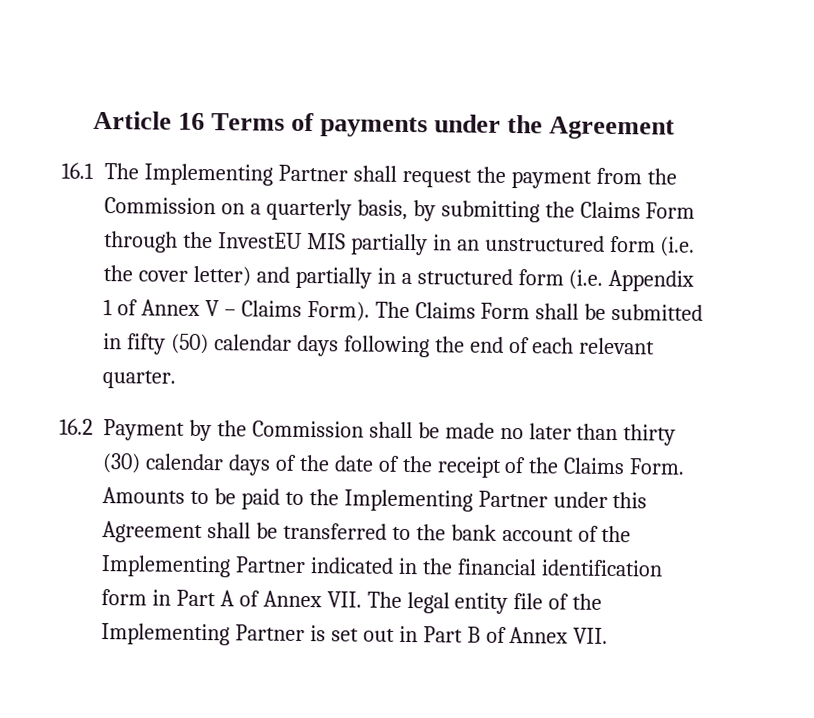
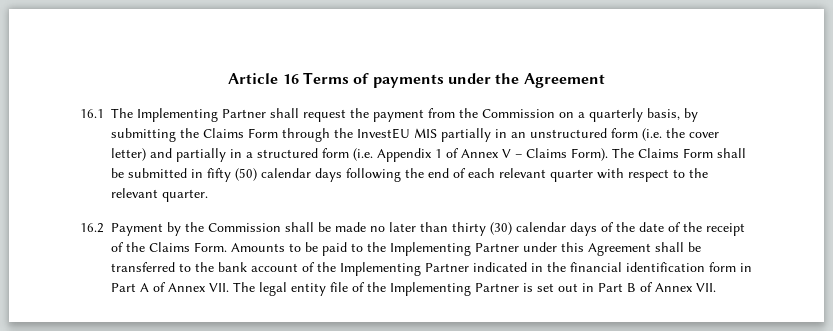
- The Claims Form shall be submitted in fifty (50) calendar days following the end of each relevant quarter.
+ The Claims Form shall be submitted in fifty (50) calendar days following the end of each relevant quarter with respect to the relevant quarter.

